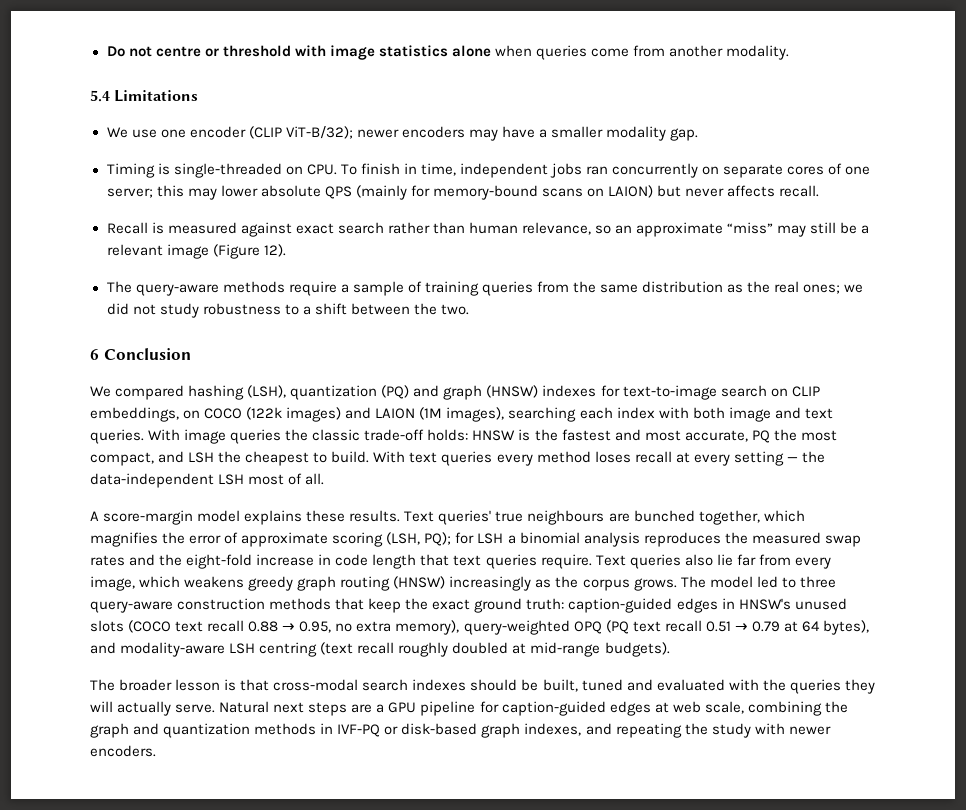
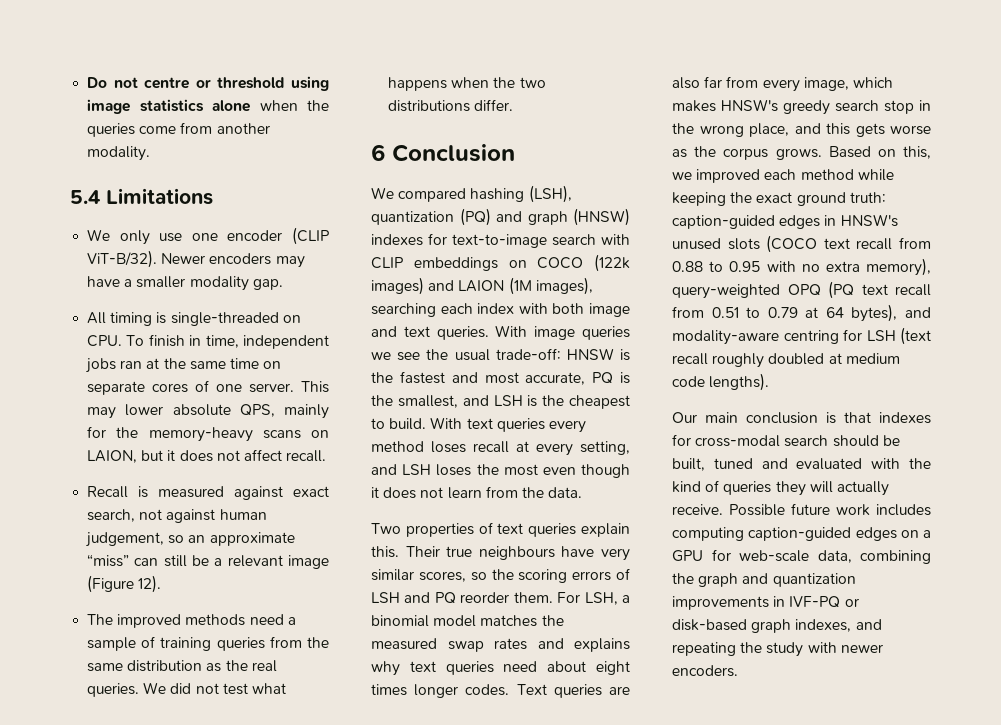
- Do not centre or threshold with image statistics alone when queries come from another modality.
+ Do not centre or threshold using image statistics alone when the queries come from another modality.
- We use one encoder (CLIP ViT-B/32); newer encoders may have a smaller modality gap.
+ We only use one encoder (CLIP ViT-B/32). Newer encoders may have a smaller modality gap.
- Timing is single-threaded on CPU. To finish in time, independent jobs ran concurrently on separate cores of one server; this may lower absolute QPS (mainly for memory-bound scans on LAION) but never affects recall.
+ All timing is single-threaded on CPU. To finish in time, independent jobs ran at the same time on separate cores of one server. This may lower absolute QPS, mainly for the memory-heavy scans on LAION, but it does not affect recall.
- Recall is measured against exact search rather than human relevance, so an approximate “miss” may still be a relevant image (Figure 12).
+ Recall is measured against exact search, not against human judgement, so an approximate “miss” can still be a relevant image (Figure 12).
- The query-aware methods require a sample of training queries from the same distribution as the real ones; we did not study robustness to a shift between the two.
+ The improved methods need a sample of training queries from the same distribution as the real queries. We did not test what happens when the two distributions differ.
- We compared hashing (LSH), quantization (PQ) and graph (HNSW) indexes for text-to-image search on CLIP embeddings, on COCO (122k images) and LAION (1M images), searching each index with both image and text queries.
+ We compared hashing (LSH), quantization (PQ) and graph (HNSW) indexes for text-to-image search with CLIP embeddings on COCO (122k images) and LAION (1M images), searching each index with both image and text queries.
- With image queries the classic trade-off holds: HNSW is the fastest and most accurate, PQ the most compact, and LSH the cheapest to build.
+ With image queries we see the usual trade-off: HNSW is the fastest and most accurate, PQ is the smallest, and LSH is the cheapest to build.
- With text queries every method loses recall at every setting — the data-independent LSH most of all.
- A score-margin model explains these results. Text queries' true neighbours are bunched together, which magnifies the error of approximate scoring (LSH, PQ); for LSH a binomial analysis reproduces the measured swap rates and the eight-fold increase in code length that text queries require. Text queries also lie far from every image, which weakens greedy graph routing (HNSW) increasingly as the corpus grows. The model led to three query-aware construction methods that keep the exact ground truth:
+ With text queries every method loses recall at every setting, and LSH loses the most even though it does not learn from the data.
+ Two properties of text queries explain this. Their true neighbours have very similar scores, so the scoring errors of LSH and PQ reorder them. For LSH, a binomial model matches the measured swap rates and explains why text queries need about eight times longer codes. Text queries are also far from every image, which makes HNSW's greedy search stop in the wrong place, and this gets worse as the corpus grows. Based on this, we improved each method while keeping the exact ground truth:
- caption-guided edges in HNSW's unused slots (COCO text recall 0.88 → 0.95, no extra memory), query-weighted OPQ (PQ text recall 0.51 → 0.79 at 64 bytes), and modality-aware LSH centring (text recall roughly doubled at mid-range budgets).
- The broader lesson is that cross-modal search indexes should be built, tuned and evaluated with the queries they will actually serve. Natural next steps are a GPU pipeline for caption-guided edges at web scale, combining the graph and quantization methods in IVF-PQ or disk-based graph indexes, and repeating the study with newer encoders.
+ caption-guided edges in HNSW's unused slots (COCO text recall from 0.88 to 0.95 with no extra memory), query-weighted OPQ (PQ text recall from 0.51 to 0.79 at 64 bytes), and modality-aware centring for LSH (text recall roughly doubled at medium code lengths).
+ Our main conclusion is that indexes for cross-modal search should be built, tuned and evaluated with the kind of queries they will actually receive. Possible future work includes computing caption-guided edges on a GPU for web-scale data, combining the graph and quantization improvements in IVF-PQ or disk-based graph indexes, and repeating the study with newer encoders.

